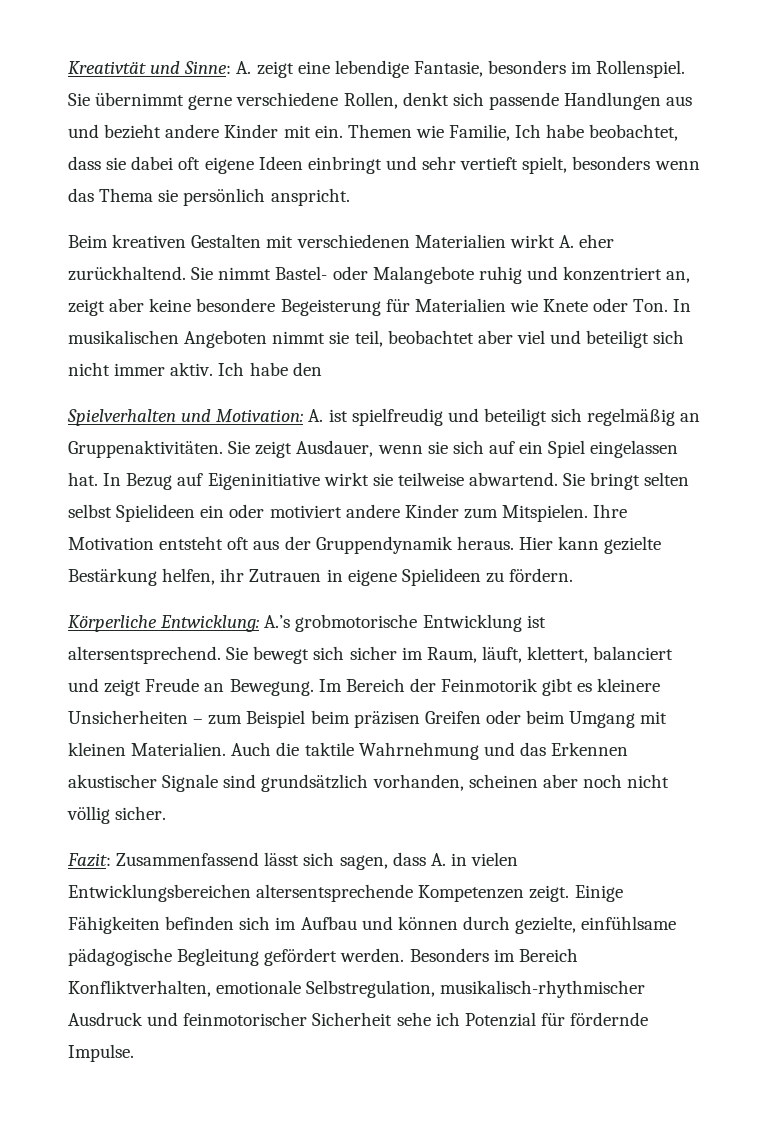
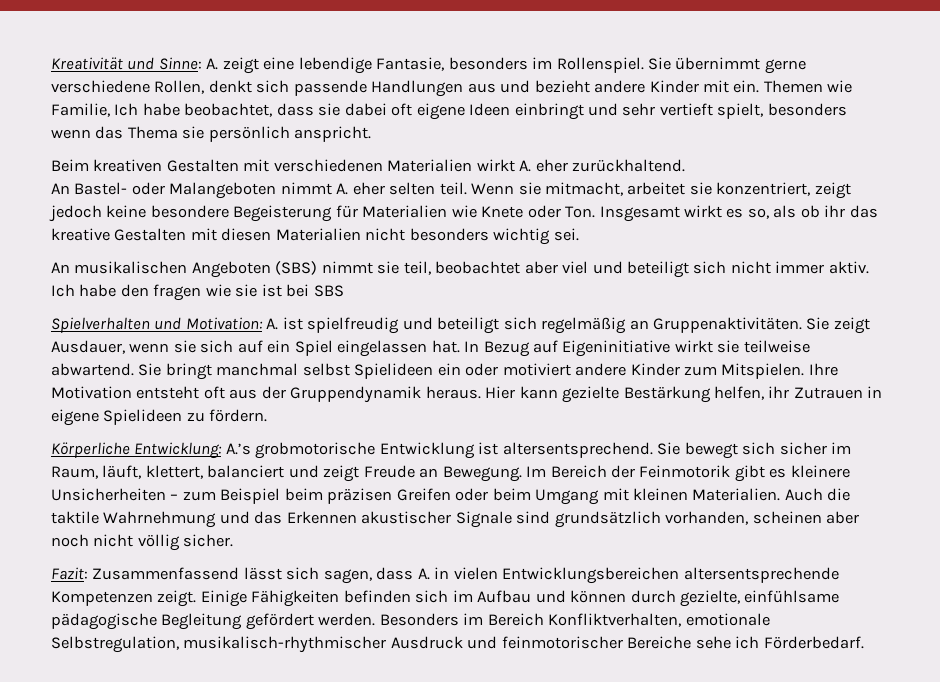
- Kreativtät und Sinne: A. zeigt eine lebendige Fantasie, besonders im Rollenspiel.
+ Kreativität und Sinne: A. zeigt eine lebendige Fantasie, besonders im Rollenspiel.
- Beim kreativen Gestalten mit verschiedenen Materialien wirkt A. eher zurückhaltend. Sie nimmt Bastel- oder Malangebote ruhig und konzentriert an, zeigt aber keine besondere Begeisterung für Materialien wie Knete oder Ton. In musikalischen Angeboten nimmt sie teil, beobachtet aber viel und beteiligt sich nicht immer aktiv.
+ Beim kreativen Gestalten mit verschiedenen Materialien wirkt A. eher zurückhaltend.
+ An Bastel- oder Malangeboten nimmt A. eher selten teil. Wenn sie mitmacht, arbeitet sie konzentriert, zeigt jedoch keine besondere Begeisterung für Materialien wie Knete oder Ton. Insgesamt wirkt es so, als ob ihr das kreative Gestalten mit diesen Materialien nicht besonders wichtig sei.
+ An musikalischen Angeboten (SBS) nimmt sie teil, beobachtet aber viel und beteiligt sich nicht immer aktiv.
- Ich habe den
+ Ich habe den fragen wie sie ist bei SBS
- Sie bringt selten selbst Spielideen ein oder motiviert andere Kinder zum Mitspielen.
+ Sie bringt manchmal selbst Spielideen ein oder motiviert andere Kinder zum Mitspielen.
- Besonders im Bereich Konfliktverhalten, emotionale Selbstregulation, musikalisch-rhythmischer Ausdruck und feinmotorischer Sicherheit sehe ich Potenzial für fördernde Impulse.
+ Besonders im Bereich Konfliktverhalten, emotionale Selbstregulation, musikalisch-rhythmischer Ausdruck und feinmotorischer Bereiche sehe ich Förderbedarf.

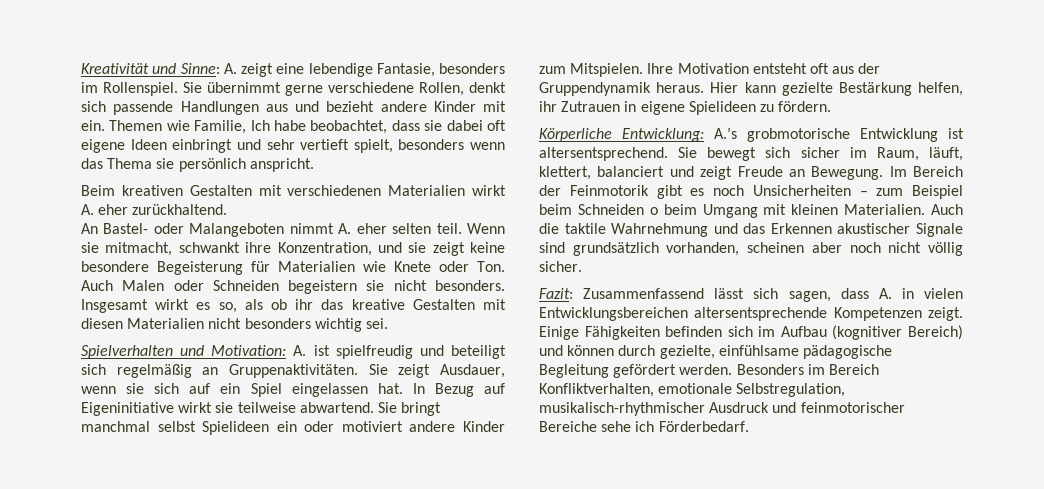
- Wenn sie mitmacht, arbeitet sie konzentriert, zeigt jedoch keine besondere Begeisterung für Materialien wie Knete oder Ton. Insgesamt wirkt es so, als ob ihr das kreative Gestalten mit diesen Materialien nicht besonders wichtig sei.
+ Wenn sie mitmacht, schwankt ihre Konzentration, und sie zeigt keine besondere Begeisterung für Materialien wie Knete oder Ton. Auch Malen oder Schneiden begeistern sie nicht besonders. Insgesamt wirkt es so, als ob ihr das kreative Gestalten mit diesen Materialien nicht besonders wichtig sei.
- An musikalischen Angeboten (SBS) nimmt sie teil, beobachtet aber viel und beteiligt sich nicht immer aktiv. Ich habe den fragen wie sie ist bei SBS
- Im Bereich der Feinmotorik gibt es kleinere Unsicherheiten – zum Beispiel beim präzisen Greifen oder beim Umgang mit kleinen Materialien.
+ Im Bereich der Feinmotorik gibt es noch Unsicherheiten – zum Beispiel beim Schneiden o beim Umgang mit kleinen Materialien.
- Einige Fähigkeiten befinden sich im Aufbau und können durch gezielte, einfühlsame pädagogische Begleitung gefördert werden.
+ Einige Fähigkeiten befinden sich im Aufbau (kognitiver Bereich) und können durch gezielte, einfühlsame pädagogische Begleitung gefördert werden.

